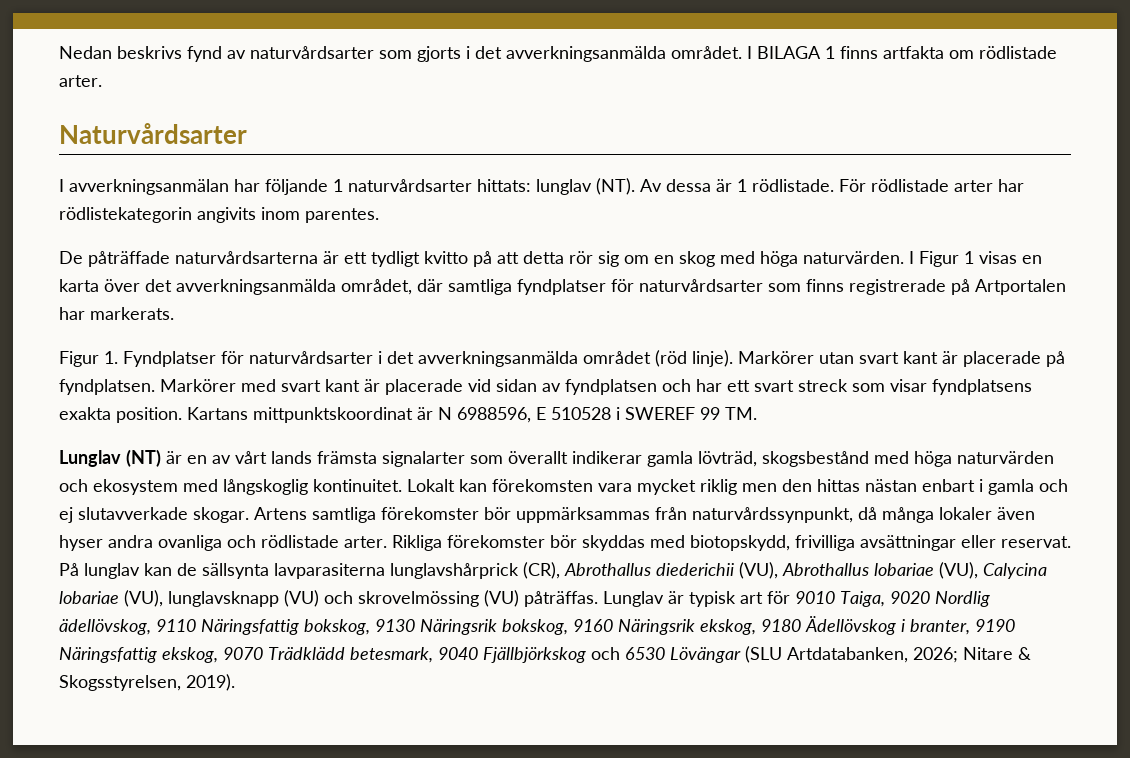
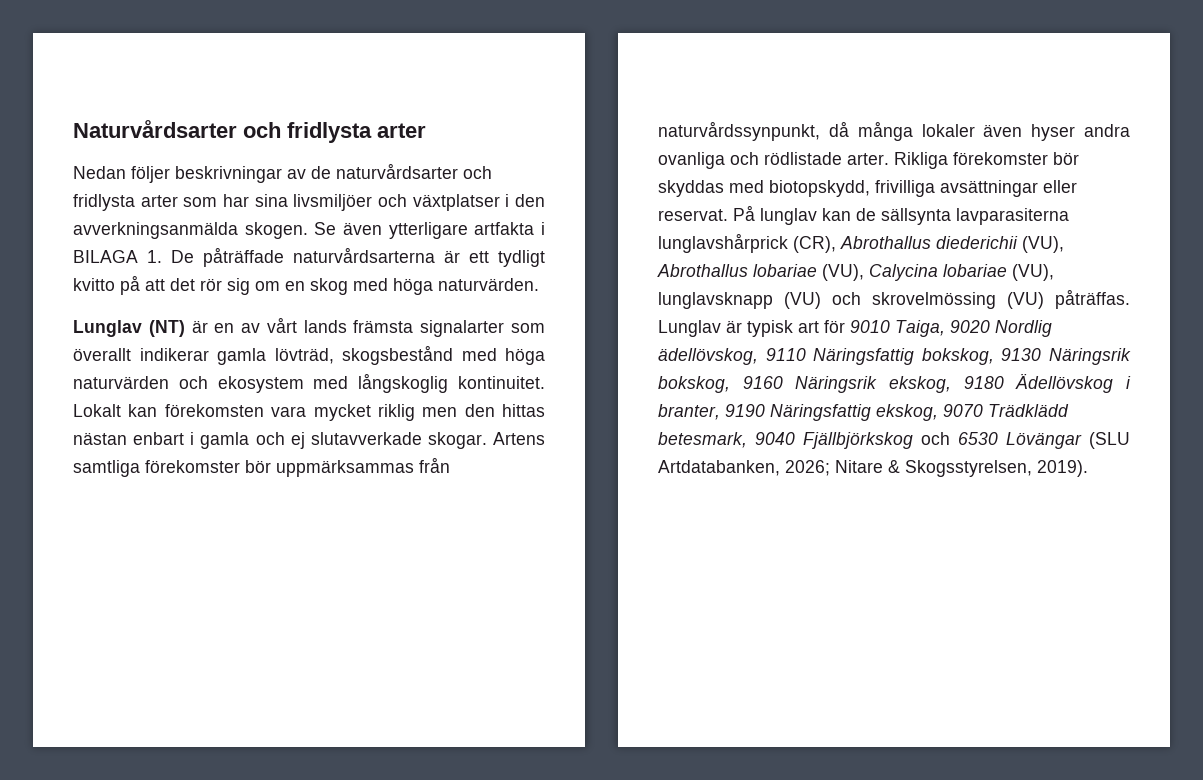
- Nedan beskrivs fynd av naturvårdsarter som gjorts i det avverkningsanmälda området. I BILAGA 1 finns artfakta om rödlistade arter.
- Naturvårdsarter
- I avverkningsanmälan har följande 1 naturvårdsarter hittats: lunglav (NT). Av dessa är 1 rödlistade. För rödlistade arter har rödlistekategorin angivits inom parentes.
- De påträffade naturvårdsarterna är ett tydligt kvitto på att detta rör sig om en skog med höga naturvärden. I Figur 1 visas en karta över det avverkningsanmälda området, där samtliga fyndplatser för naturvårdsarter som finns registrerade på Artportalen har markerats.
- Figur 1. Fyndplatser för naturvårdsarter i det avverkningsanmälda området (röd linje). Markörer utan svart kant är placerade på fyndplatsen. Markörer med svart kant är placerade vid sidan av fyndplatsen och har ett svart streck som visar fyndplatsens exakta position. Kartans mittpunktskoordinat är N 6988596, E 510528 i SWEREF 99 TM.
+ Naturvårdsarter och fridlysta arter
+ Nedan följer beskrivningar av de naturvårdsarter och fridlysta arter som har sina livsmiljöer och växtplatser i den avverkningsanmälda skogen. Se även ytterligare artfakta i BILAGA 1. De påträffade naturvårdsarterna är ett tydligt kvitto på att det rör sig om en skog med höga naturvärden.

